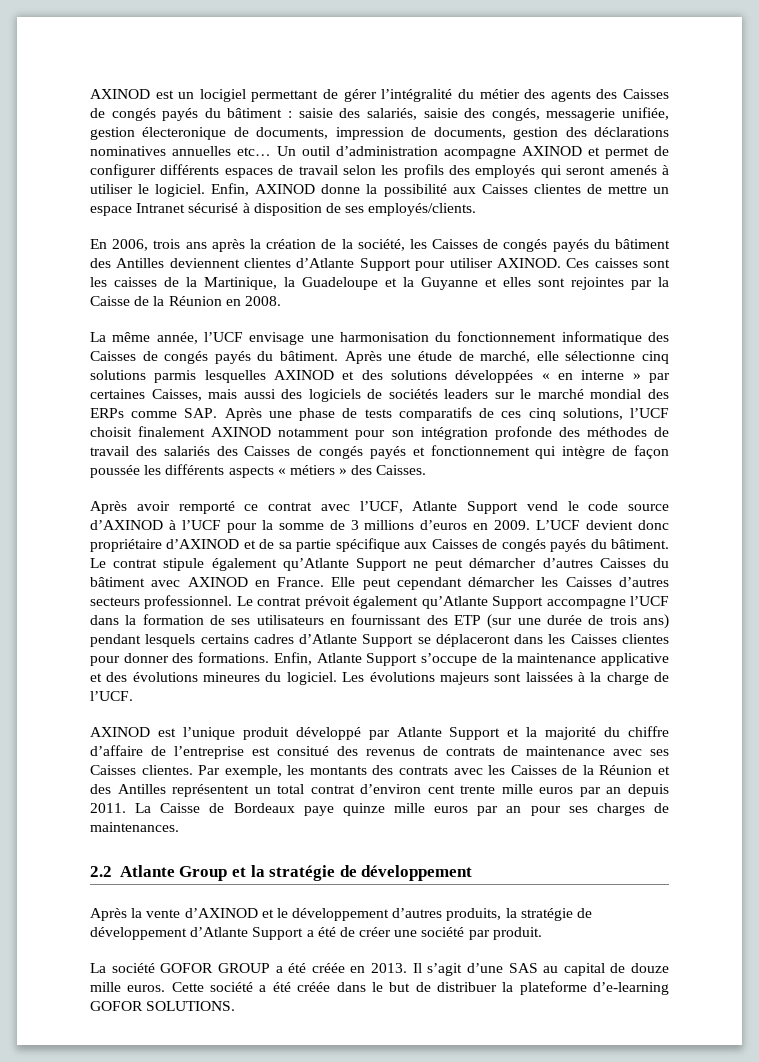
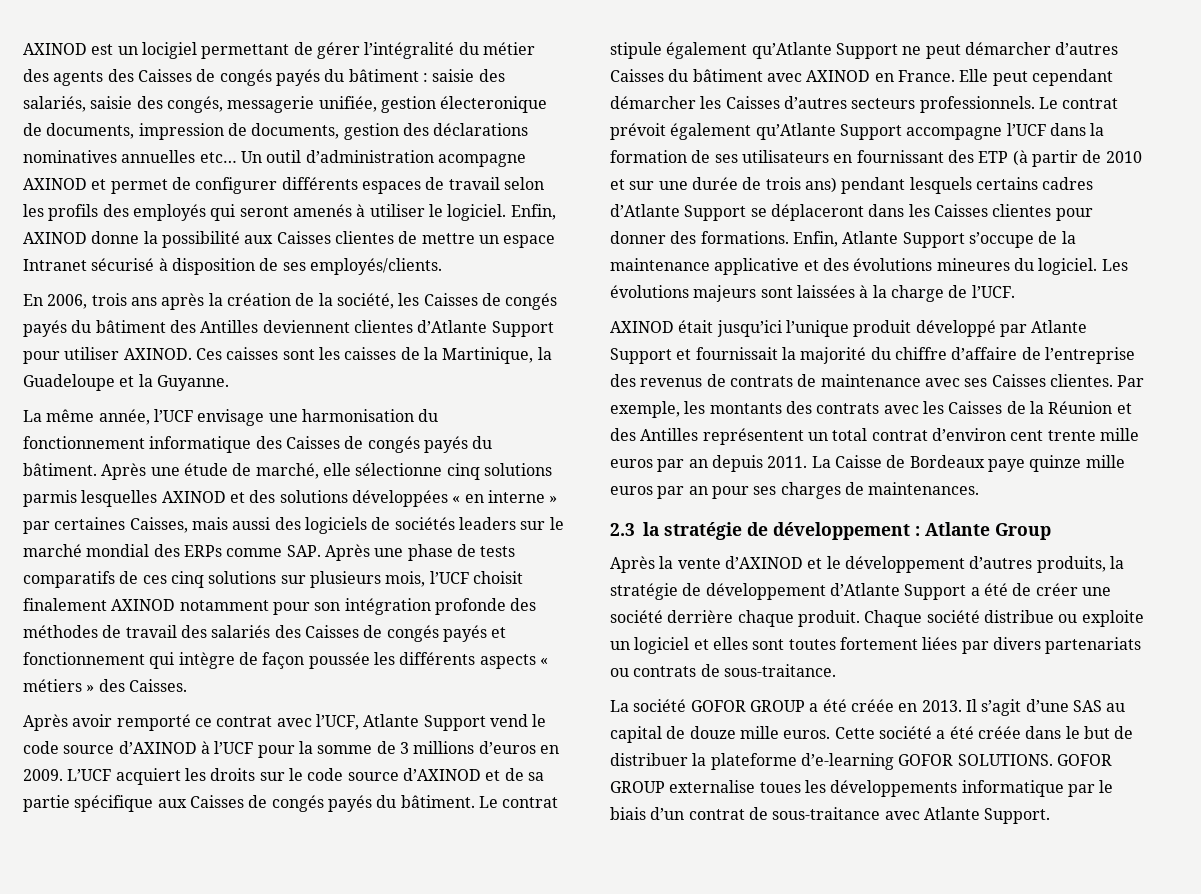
- Ces caisses sont les caisses de la Martinique, la Guadeloupe et la Guyanne et elles sont rejointes par la Caisse de la Réunion en 2008.
+ Ces caisses sont les caisses de la Martinique, la Guadeloupe et la Guyanne.
- Après une étude de marché, elle sélectionne cinq solutions parmis lesquelles AXINOD et des solutions développées « en interne » par certaines Caisses, mais aussi des logiciels de sociétés leaders sur le marché mondial des ERPs comme SAP. Après une phase de tests comparatifs de ces cinq solutions, l’UCF choisit finalement AXINOD notamment pour son intégration profonde des méthodes de travail des salariés des Caisses de congés payés et fonctionnement qui intègre de façon poussée les différents aspects « métiers » des Caisses.
+ Après une étude de marché, elle sélectionne cinq solutions parmis lesquelles AXINOD et des solutions développées « en interne » par certaines Caisses, mais aussi des logiciels de sociétés leaders sur le marché mondial des ERPs comme SAP. Après une phase de tests comparatifs de ces cinq solutions sur plusieurs mois, l’UCF choisit finalement AXINOD notamment pour son intégration profonde des méthodes de travail des salariés des Caisses de congés payés et fonctionnement qui intègre de façon poussée les différents aspects « métiers » des Caisses.
- L’UCF devient donc propriétaire d’AXINOD et de sa partie spécifique aux Caisses de congés payés du bâtiment.
+ L’UCF acquiert les droits sur le code source d’AXINOD et de sa partie spécifique aux Caisses de congés payés du bâtiment.
- Elle peut cependant démarcher les Caisses d’autres secteurs professionnel.
+ Elle peut cependant démarcher les Caisses d’autres secteurs professionnels.
- Le contrat prévoit également qu’Atlante Support accompagne l’UCF dans la formation de ses utilisateurs en fournissant des ETP (sur une durée de trois ans) pendant lesquels certains cadres d’Atlante Support se déplaceront dans les Caisses clientes pour donner des formations.
+ Le contrat prévoit également qu’Atlante Support accompagne l’UCF dans la formation de ses utilisateurs en fournissant des ETP (à partir de 2010 et sur une durée de trois ans) pendant lesquels certains cadres d’Atlante Support se déplaceront dans les Caisses clientes pour donner des formations.
- AXINOD est l’unique produit développé par Atlante Support et la majorité du chiffre d’affaire de l’entreprise est consitué des revenus de contrats de maintenance avec ses Caisses clientes.
+ AXINOD était jusqu’ici l’unique produit développé par Atlante Support et fournissait la majorité du chiffre d’affaire de l’entreprise des revenus de contrats de maintenance avec ses Caisses clientes.
- 2.2 Atlante Group et la stratégie de développement
+ 2.3 la stratégie de développement : Atlante Group
- Après la vente d’AXINOD et le développement d’autres produits, la stratégie de développement d’Atlante Support a été de créer une société par produit.
+ Après la vente d’AXINOD et le développement d’autres produits, la stratégie de développement d’Atlante Support a été de créer une société derrière chaque produit. Chaque société distribue ou exploite un logiciel et elles sont toutes fortement liées par divers partenariats ou contrats de sous-traitance.
+ GOFOR GROUP externalise toues les développements informatique par le biais d’un contrat de sous-traitance avec Atlante Support.

